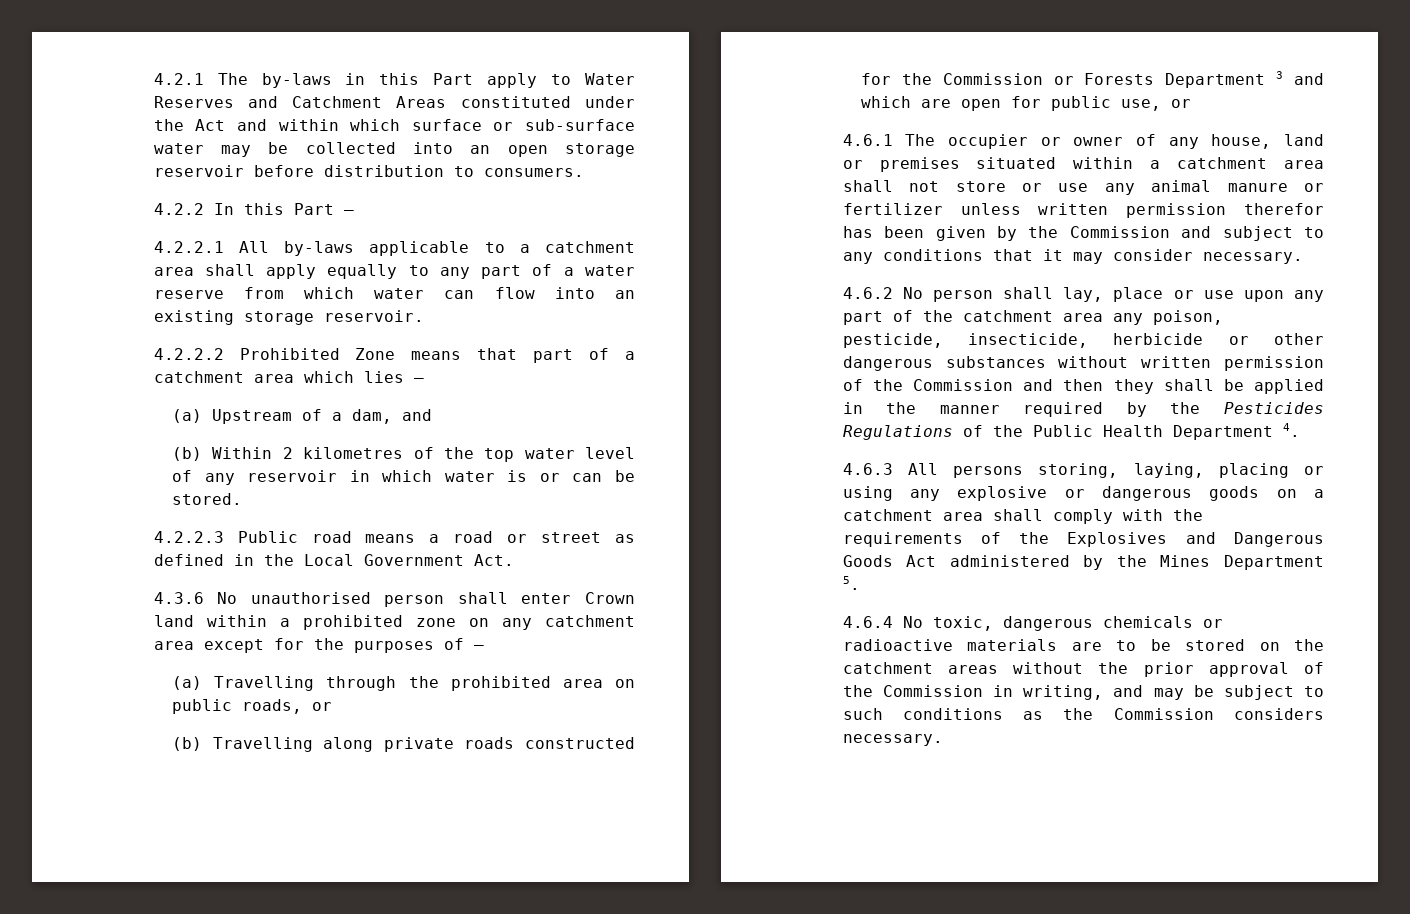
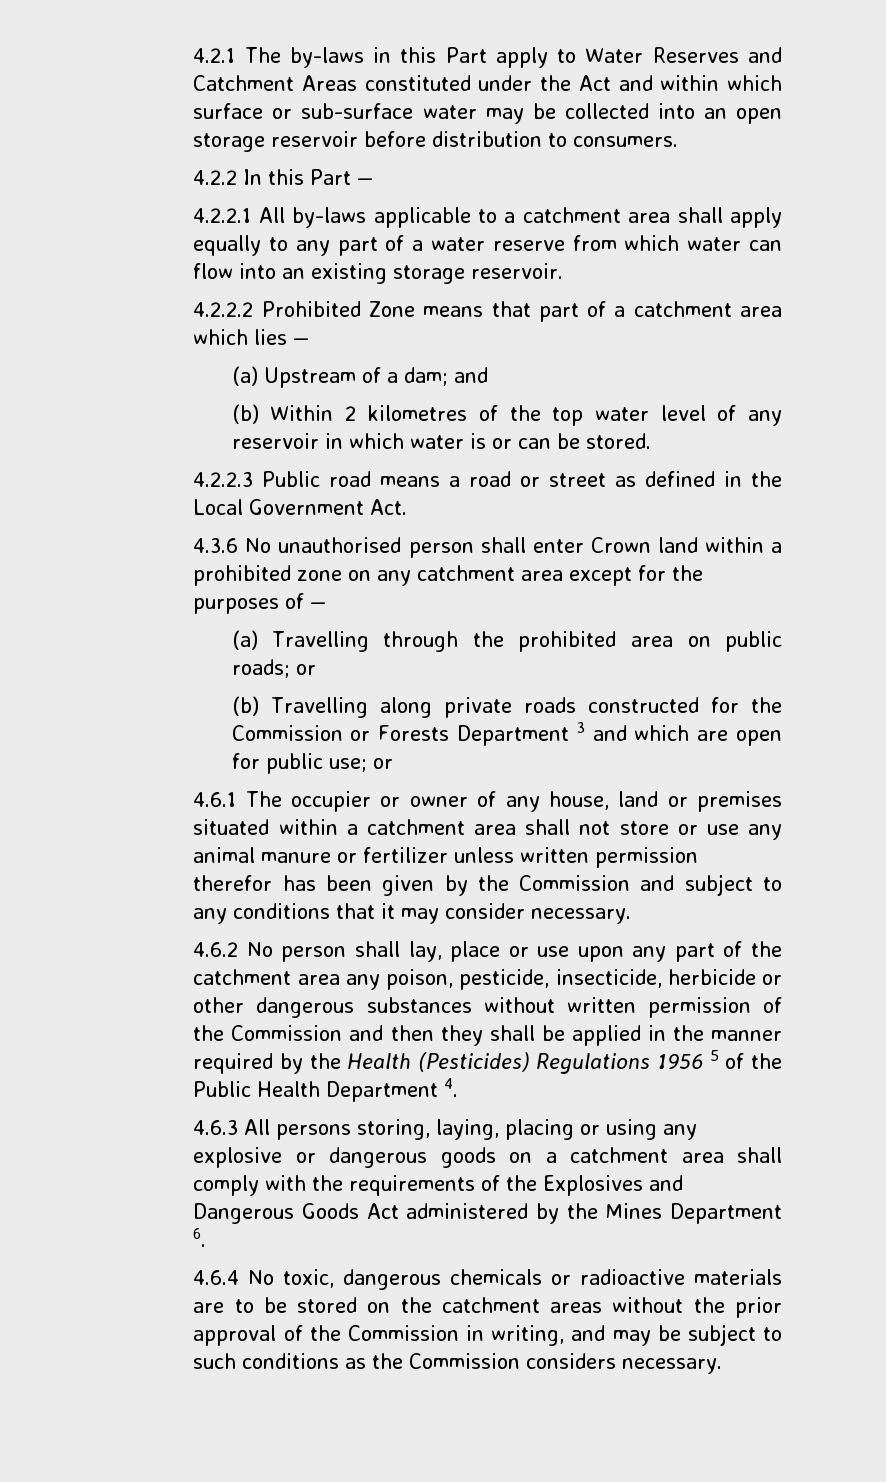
- (a) Upstream of a dam, and
+ (a) Upstream of a dam; and
- (a) Travelling through the prohibited area on public roads, or
+ (a) Travelling through the prohibited area on public roads; or
- (b) Travelling along private roads constructed for the Commission or Forests Department 3 and which are open for public use, or
+ (b) Travelling along private roads constructed for the Commission or Forests Department 3 and which are open for public use; or
- 4.6.2 No person shall lay, place or use upon any part of the catchment area any poison, pesticide, insecticide, herbicide or other dangerous substances without written permission of the Commission and then they shall be applied in the manner required by the Pesticides Regulations of the Public Health Department 4.
+ 4.6.2 No person shall lay, place or use upon any part of the catchment area any poison, pesticide, insecticide, herbicide or other dangerous substances without written permission of the Commission and then they shall be applied in the manner required by the Health (Pesticides) Regulations 1956 5 of the Public Health Department 4.
- 4.6.3 All persons storing, laying, placing or using any explosive or dangerous goods on a catchment area shall comply with the requirements of the Explosives and Dangerous Goods Act administered by the Mines Department 5.
+ 4.6.3 All persons storing, laying, placing or using any explosive or dangerous goods on a catchment area shall comply with the requirements of the Explosives and Dangerous Goods Act administered by the Mines Department 6.

